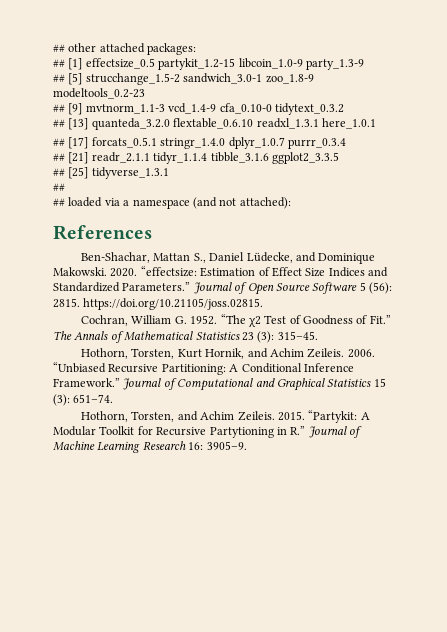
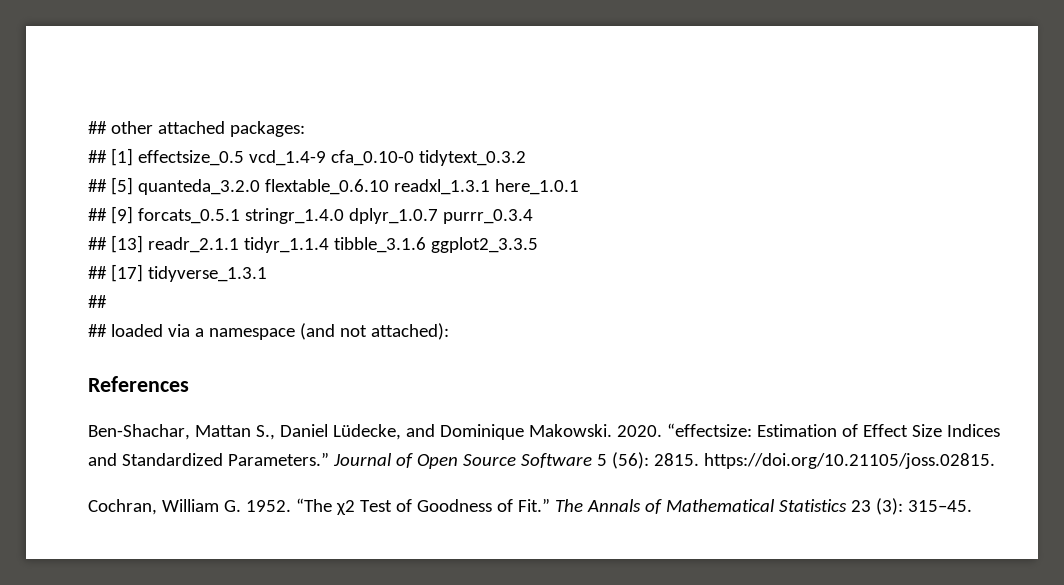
- ## [1] effectsize_0.5 partykit_1.2-15 libcoin_1.0-9 party_1.3-9
- ## [5] strucchange_1.5-2 sandwich_3.0-1 zoo_1.8-9 modeltools_0.2-23
- ## [9] mvtnorm_1.1-3 vcd_1.4-9 cfa_0.10-0 tidytext_0.3.2
+ ## [1] effectsize_0.5 vcd_1.4-9 cfa_0.10-0 tidytext_0.3.2
- ## [13] quanteda_3.2.0 flextable_0.6.10 readxl_1.3.1 here_1.0.1
+ ## [5] quanteda_3.2.0 flextable_0.6.10 readxl_1.3.1 here_1.0.1
- ## [17] forcats_0.5.1 stringr_1.4.0 dplyr_1.0.7 purrr_0.3.4
+ ## [9] forcats_0.5.1 stringr_1.4.0 dplyr_1.0.7 purrr_0.3.4
- ## [21] readr_2.1.1 tidyr_1.1.4 tibble_3.1.6 ggplot2_3.3.5
+ ## [13] readr_2.1.1 tidyr_1.1.4 tibble_3.1.6 ggplot2_3.3.5
- ## [25] tidyverse_1.3.1
+ ## [17] tidyverse_1.3.1
- Hothorn, Torsten, Kurt Hornik, and Achim Zeileis. 2006. “Unbiased Recursive Partitioning: A Conditional Inference Framework.” Journal of Computational and Graphical Statistics 15 (3): 651–74.
- Hothorn, Torsten, and Achim Zeileis. 2015. “Partykit: A Modular Toolkit for Recursive Partytioning in R.” Journal of Machine Learning Research 16: 3905–9.

